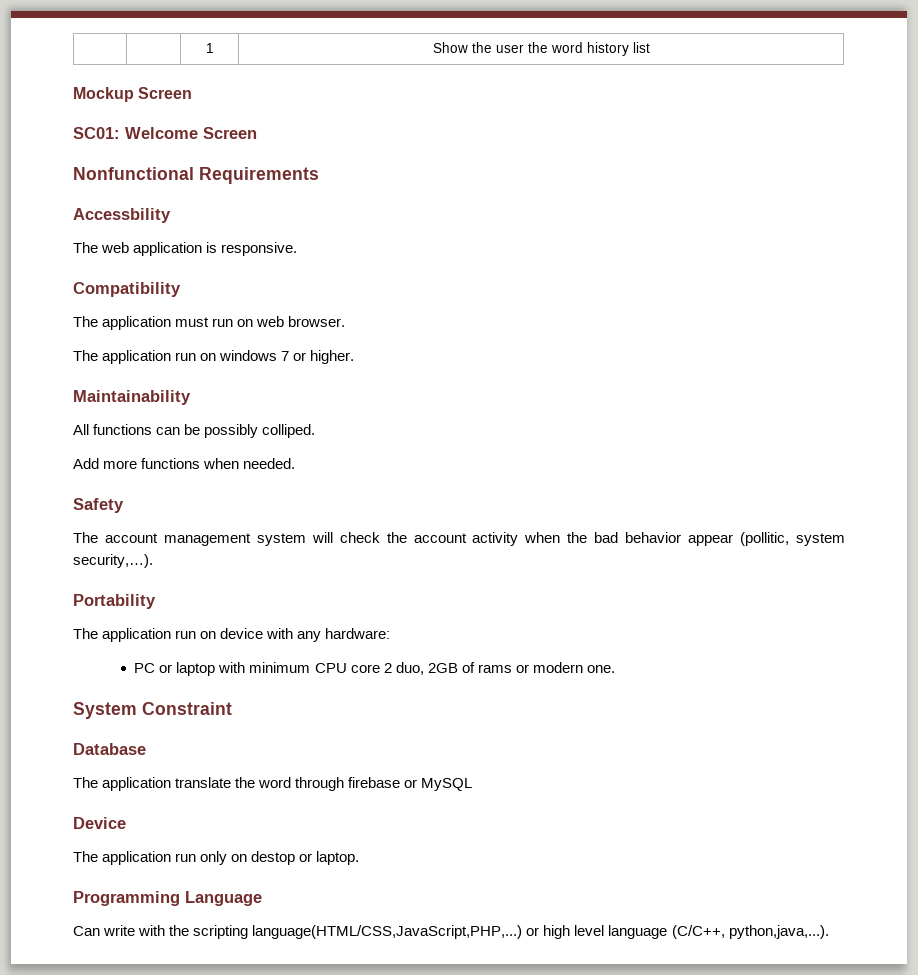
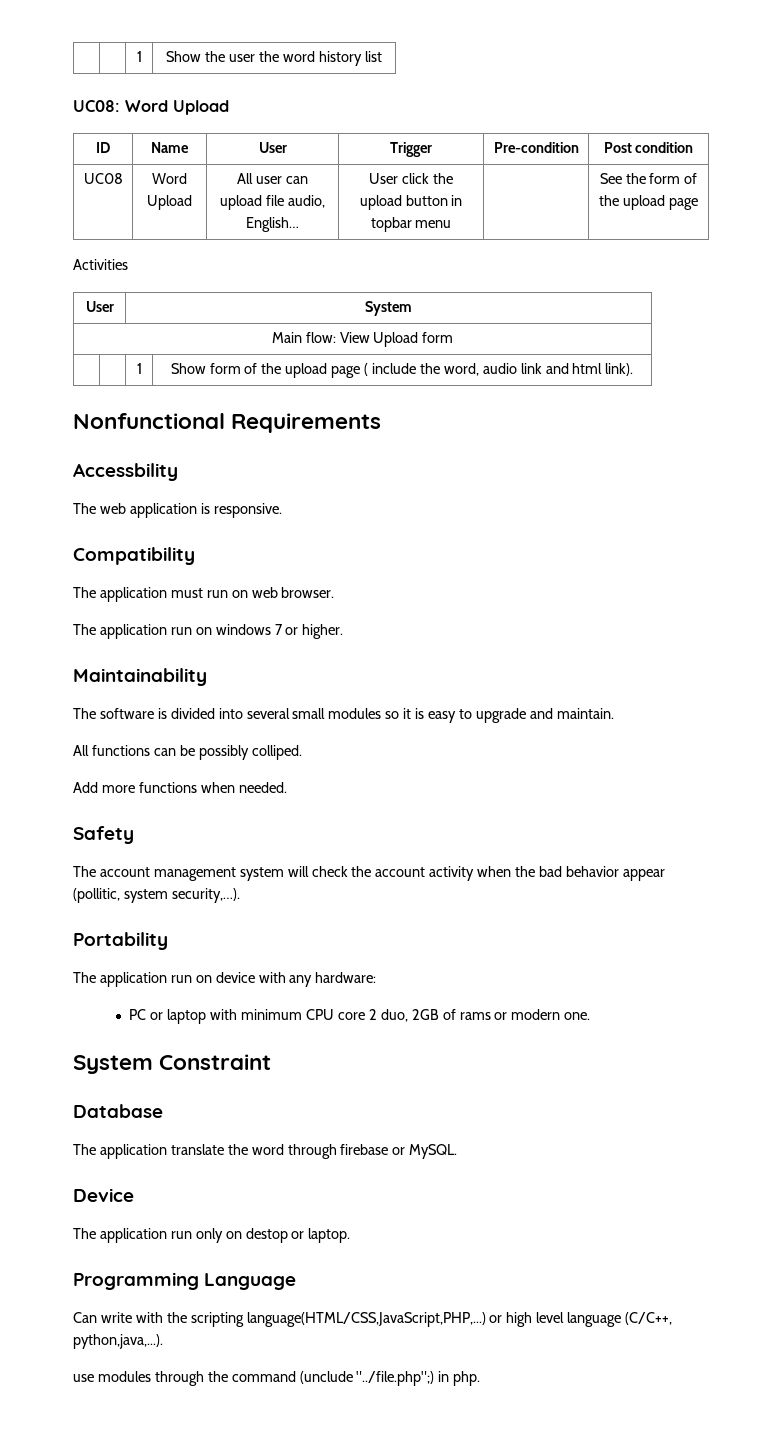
- Mockup Screen
- SC01: Welcome Screen
+ UC08: Word Upload
+ ID | Name | User | Trigger | Pre-condition | Post condition
+ UC08 | Word Upload | All user can upload file audio, English… | User click the upload button in topbar menu | | See the form of the upload page
+ Activities
+ User | System
+ Main flow: View Upload form
+ | | 1 | Show form of the upload page ( include the word, audio link and html link).
+ The software is divided into several small modules so it is easy to upgrade and maintain.
- The application translate the word through firebase or MySQL
+ The application translate the word through firebase or MySQL.
+ use modules through the command (unclude "../file.php";) in php.

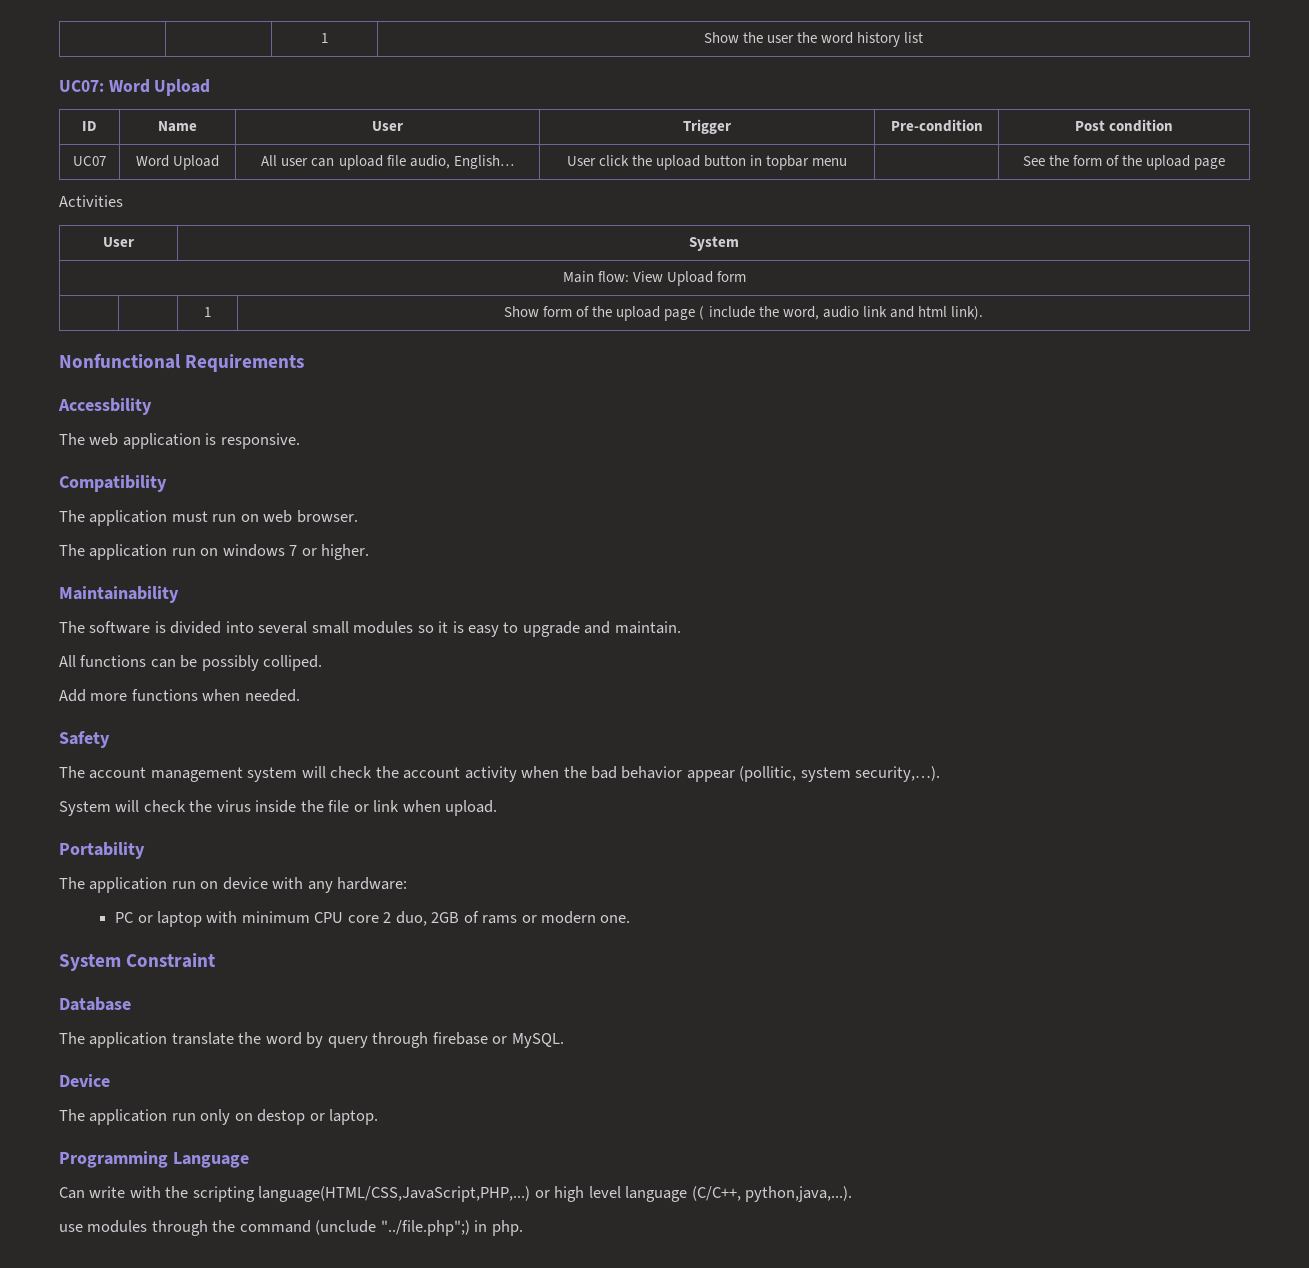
- UC08: Word Upload
+ UC07: Word Upload
- UC08 | Word Upload | All user can upload file audio, English… | User click the upload button in topbar menu | | See the form of the upload page
+ UC07 | Word Upload | All user can upload file audio, English… | User click the upload button in topbar menu | | See the form of the upload page
+ System will check the virus inside the file or link when upload.
- The application translate the word through firebase or MySQL.
+ The application translate the word by query through firebase or MySQL.

